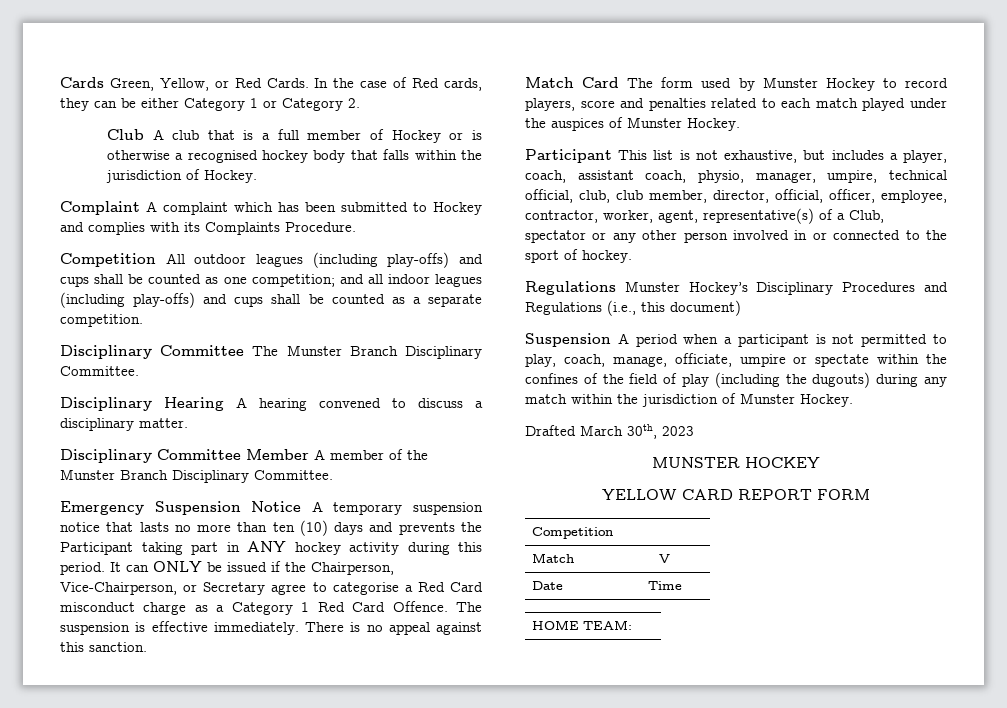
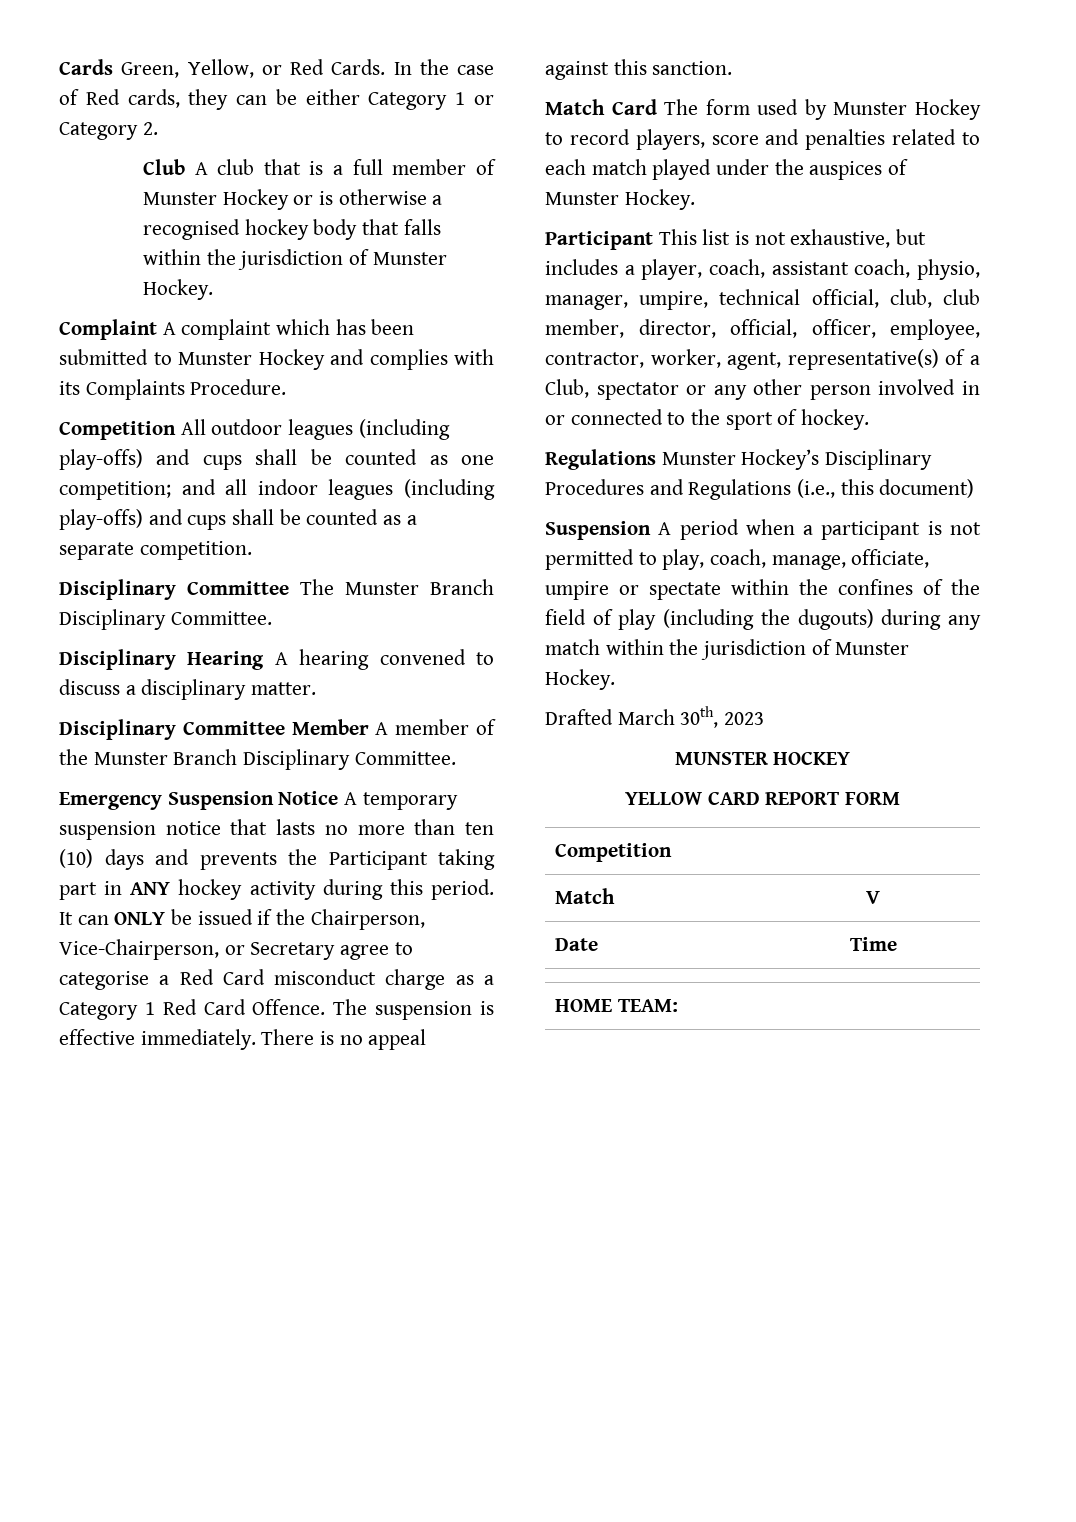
- Club A club that is a full member of Hockey or is otherwise a recognised hockey body that falls within the jurisdiction of Hockey.
+ Club A club that is a full member of Munster Hockey or is otherwise a recognised hockey body that falls within the jurisdiction of Munster Hockey.
- Complaint A complaint which has been submitted to Hockey and complies with its Complaints Procedure.
+ Complaint A complaint which has been submitted to Munster Hockey and complies with its Complaints Procedure.

